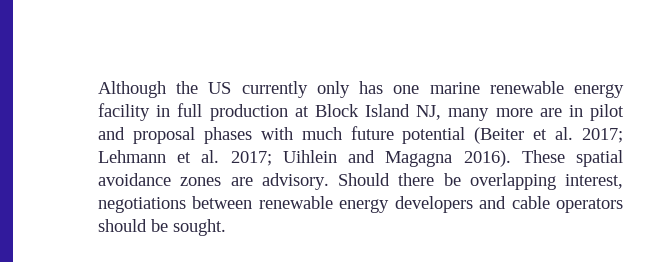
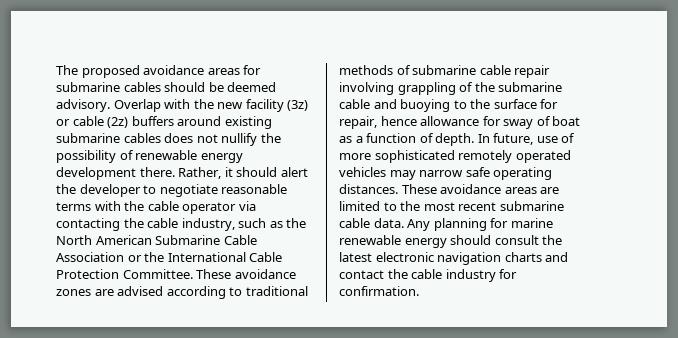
- Although the US currently only has one marine renewable energy facility in full production at Block Island NJ, many more are in pilot and proposal phases with much future potential (Beiter et al. 2017; Lehmann et al. 2017; Uihlein and Magagna 2016). These spatial avoidance zones are advisory. Should there be overlapping interest, negotiations between renewable energy developers and cable operators should be sought.
+ The proposed avoidance areas for submarine cables should be deemed advisory. Overlap with the new facility (3z) or cable (2z) buffers around existing submarine cables does not nullify the possibility of renewable energy development there. Rather, it should alert the developer to negotiate reasonable terms with the cable operator via contacting the cable industry, such as the North American Submarine Cable Association or the International Cable Protection Committee. These avoidance zones are advised according to traditional methods of submarine cable repair involving grappling of the submarine cable and buoying to the surface for repair, hence allowance for sway of boat as a function of depth. In future, use of more sophisticated remotely operated vehicles may narrow safe operating distances. These avoidance areas are limited to the most recent submarine cable data. Any planning for marine renewable energy should consult the latest electronic navigation charts and contact the cable industry for confirmation.

